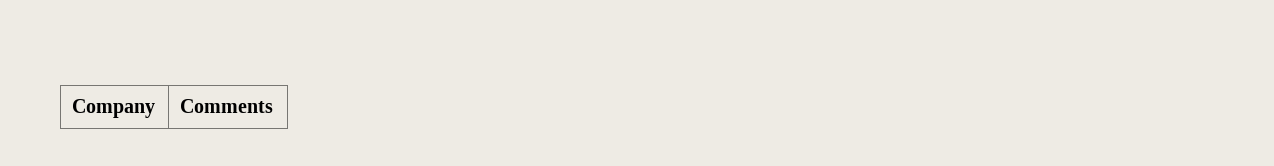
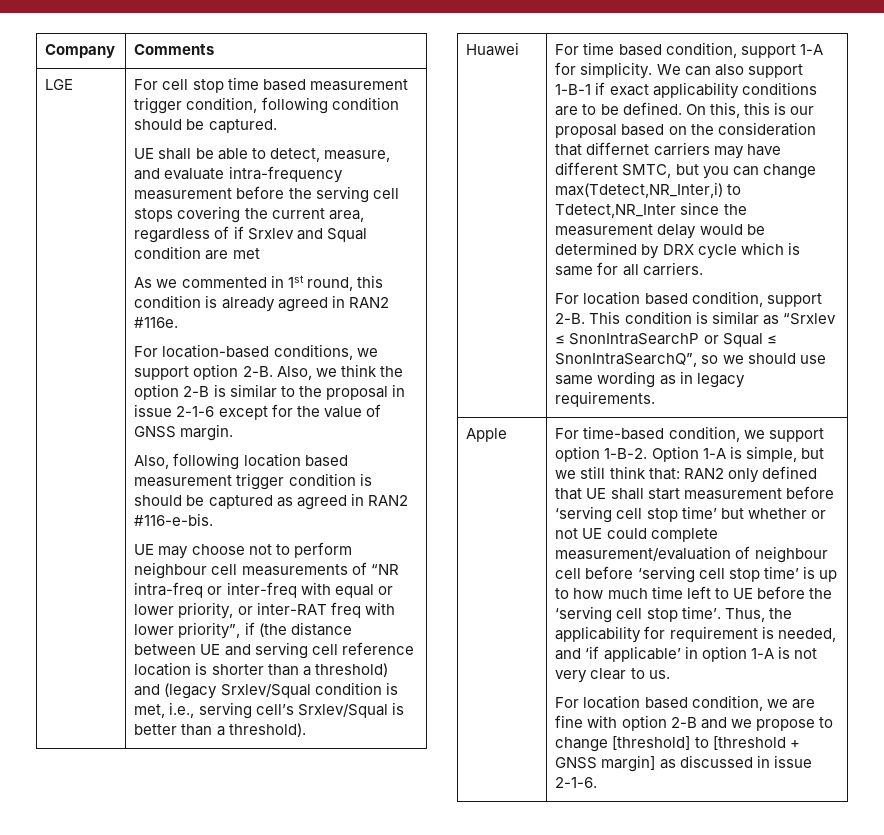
+ LGE | For cell stop time based measurement trigger condition, following condition should be captured.
+ UE shall be able to detect, measure, and evaluate intra-frequency measurement before the serving cell stops covering the current area, regardless of if Srxlev and Squal condition are met
+ As we commented in 1st round, this condition is already agreed in RAN2 #116e.
+ For location-based conditions, we support option 2-B. Also, we think the option 2-B is similar to the proposal in issue 2-1-6 except for the value of GNSS margin.
+ Also, following location based measurement trigger condition is should be captured as agreed in RAN2 #116-e-bis.
+ UE may choose not to perform neighbour cell measurements of “NR intra-freq or inter-freq with equal or lower priority, or inter-RAT freq with lower priority”, if (the distance between UE and serving cell reference location is shorter than a threshold) and (legacy Srxlev/Squal condition is met, i.e., serving cell’s Srxlev/Squal is better than a threshold).
+ Huawei | For time based condition, support 1-A for simplicity. We can also support 1-B-1 if exact applicability conditions are to be defined. On this, this is our proposal based on the consideration that differnet carriers may have different SMTC, but you can change max(Tdetect,NR_Inter,i) to Tdetect,NR_Inter since the measurement delay would be determined by DRX cycle which is same for all carriers.
+ For location based condition, support 2-B. This condition is similar as “Srxlev ≤ SnonIntraSearchP or Squal ≤ SnonIntraSearchQ”, so we should use same wording as in legacy requirements.
+ Apple | For time-based condition, we support option 1-B-2. Option 1-A is simple, but we still think that: RAN2 only defined that UE shall start measurement before ‘serving cell stop time’ but whether or not UE could complete measurement/evaluation of neighbour cell before ‘serving cell stop time’ is up to how much time left to UE before the ‘serving cell stop time’. Thus, the applicability for requirement is needed, and ‘if applicable’ in option 1-A is not very clear to us.
+ For location based condition, we are fine with option 2-B and we propose to change [threshold] to [threshold + GNSS margin] as discussed in issue 2-1-6.

